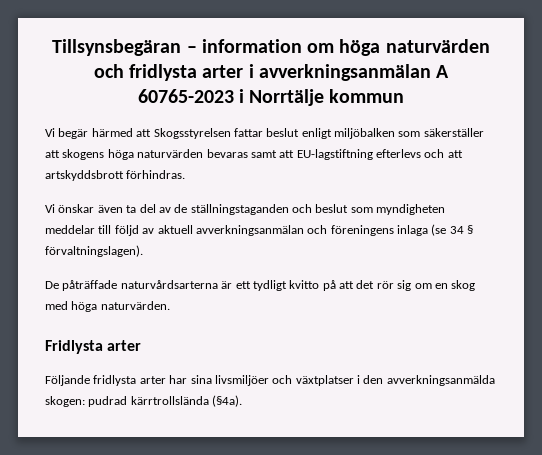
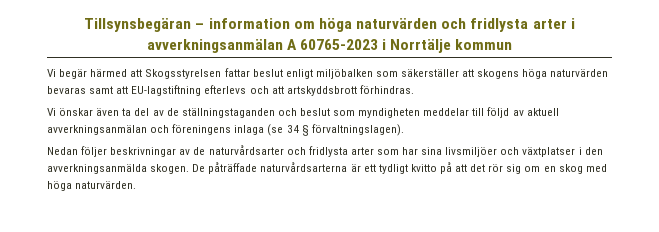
+ Nedan följer beskrivningar av de naturvårdsarter och fridlysta arter som har sina livsmiljöer och växtplatser i den avverkningsanmälda skogen.
- Fridlysta arter
- Följande fridlysta arter har sina livsmiljöer och växtplatser i den avverkningsanmälda skogen: pudrad kärrtrollslända (§4a).

